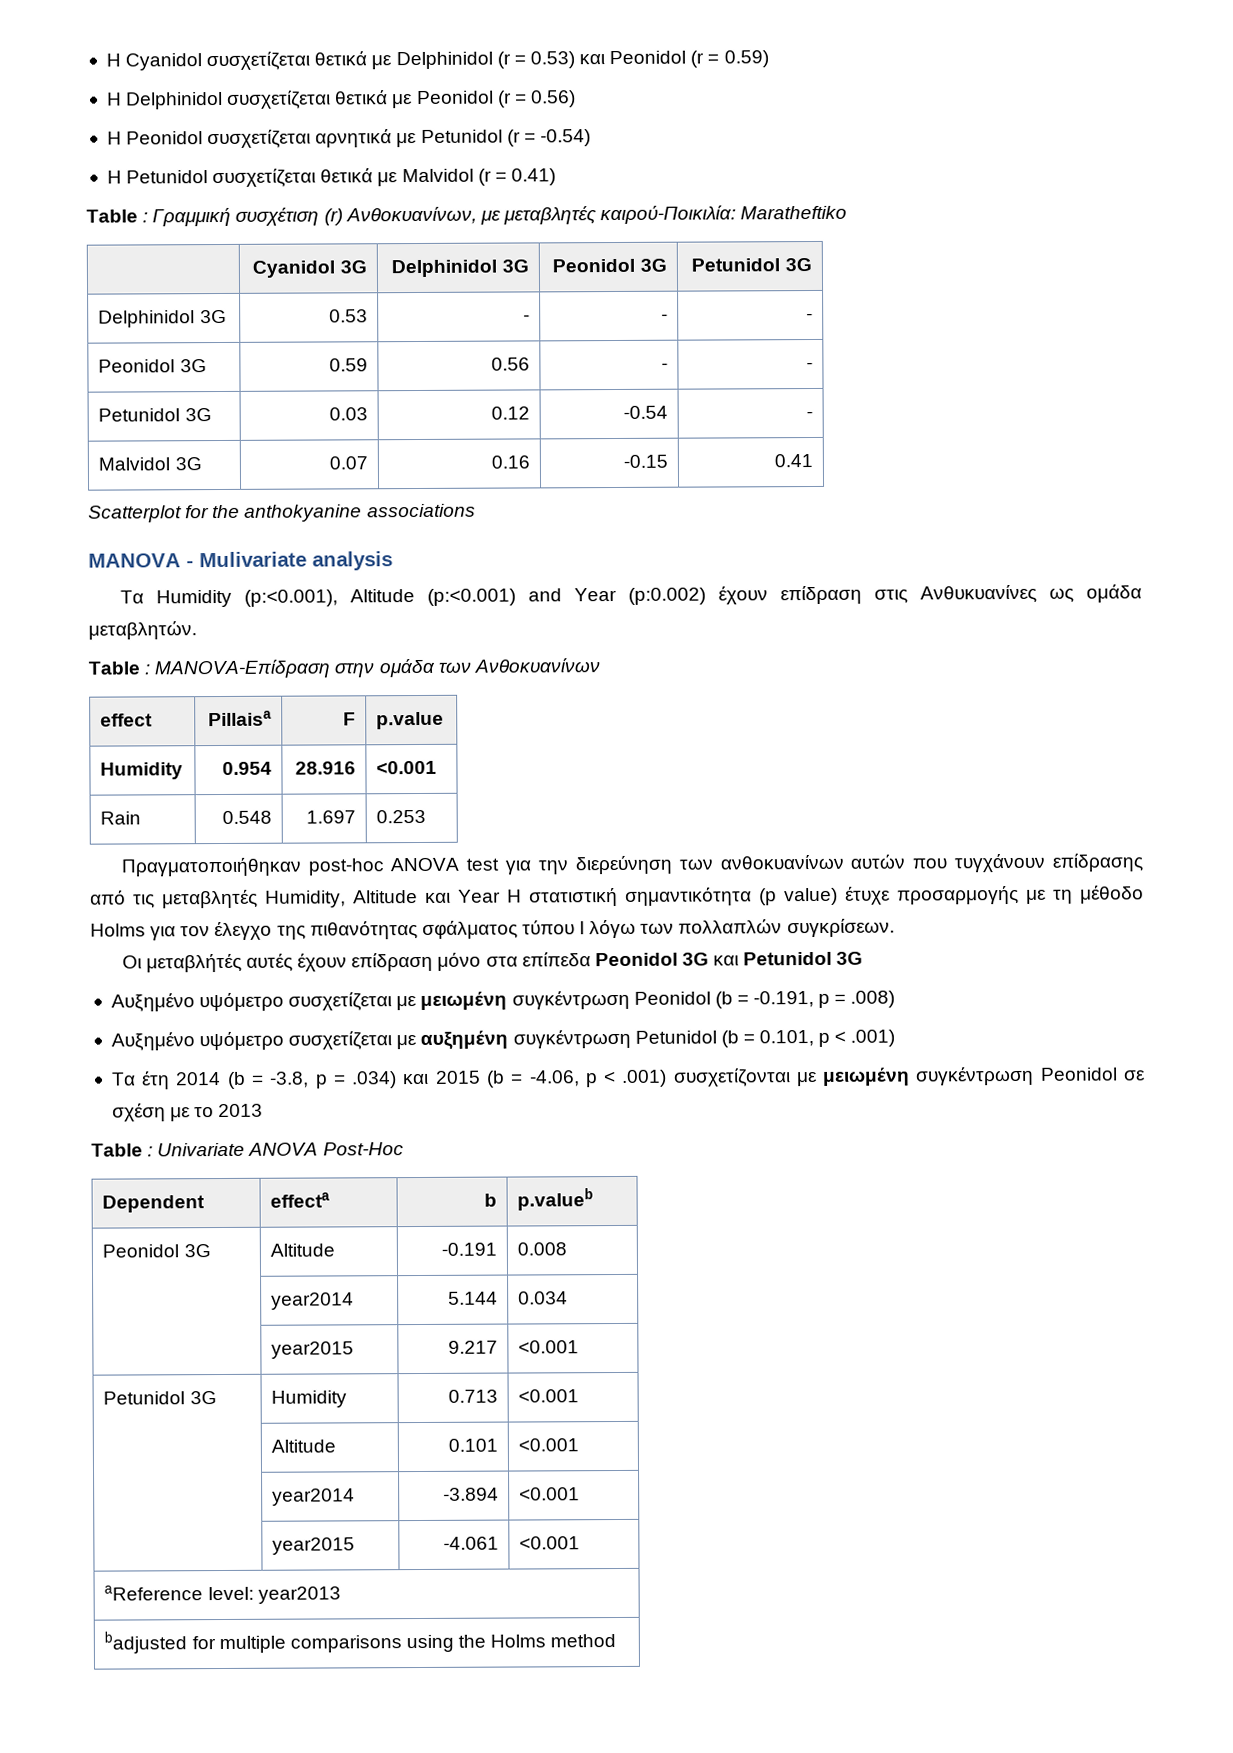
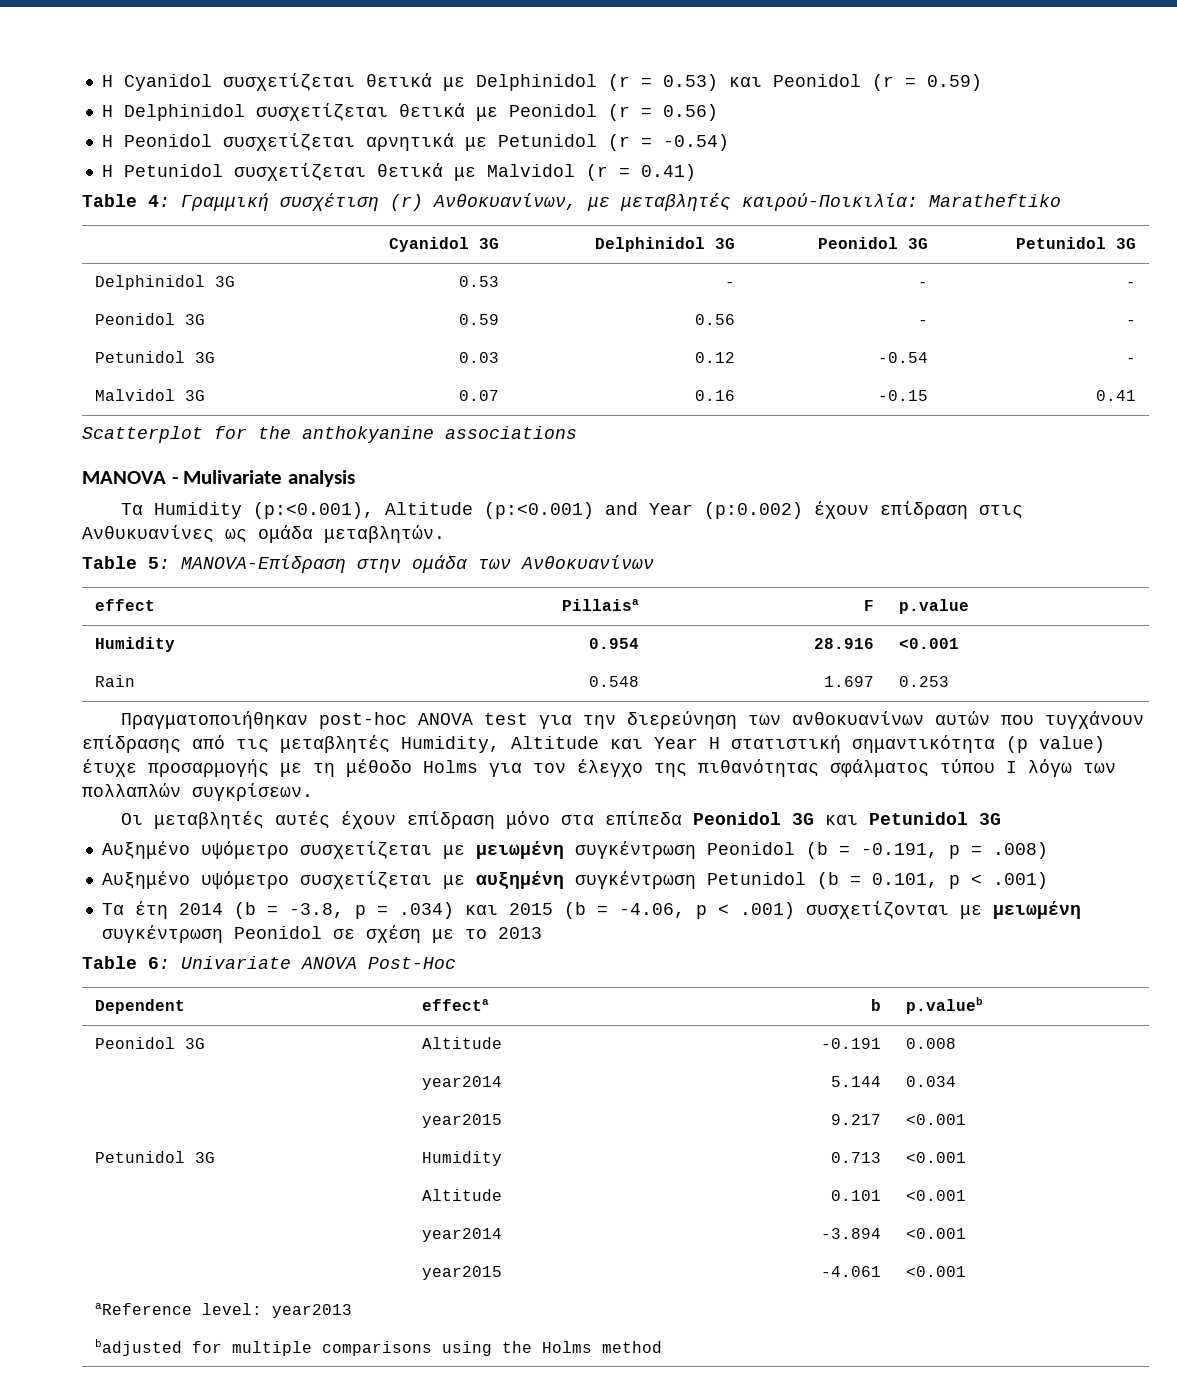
- Table : Γραμμική συσχέτιση (r) Ανθοκυανίνων, με μεταβλητές καιρού-Ποικιλία: Maratheftiko
+ Table 4: Γραμμική συσχέτιση (r) Ανθοκυανίνων, με μεταβλητές καιρού-Ποικιλία: Maratheftiko
- Table : MANOVA-Επίδραση στην ομάδα των Ανθοκυανίνων
+ Table 5: MANOVA-Επίδραση στην ομάδα των Ανθοκυανίνων
- Οι μεταβλήτές αυτές έχουν επίδραση μόνο στα επίπεδα Peonidol 3G και Petunidol 3G
+ Οι μεταβλητές αυτές έχουν επίδραση μόνο στα επίπεδα Peonidol 3G και Petunidol 3G
- Table : Univariate ANOVA Post-Hoc
+ Table 6: Univariate ANOVA Post-Hoc

